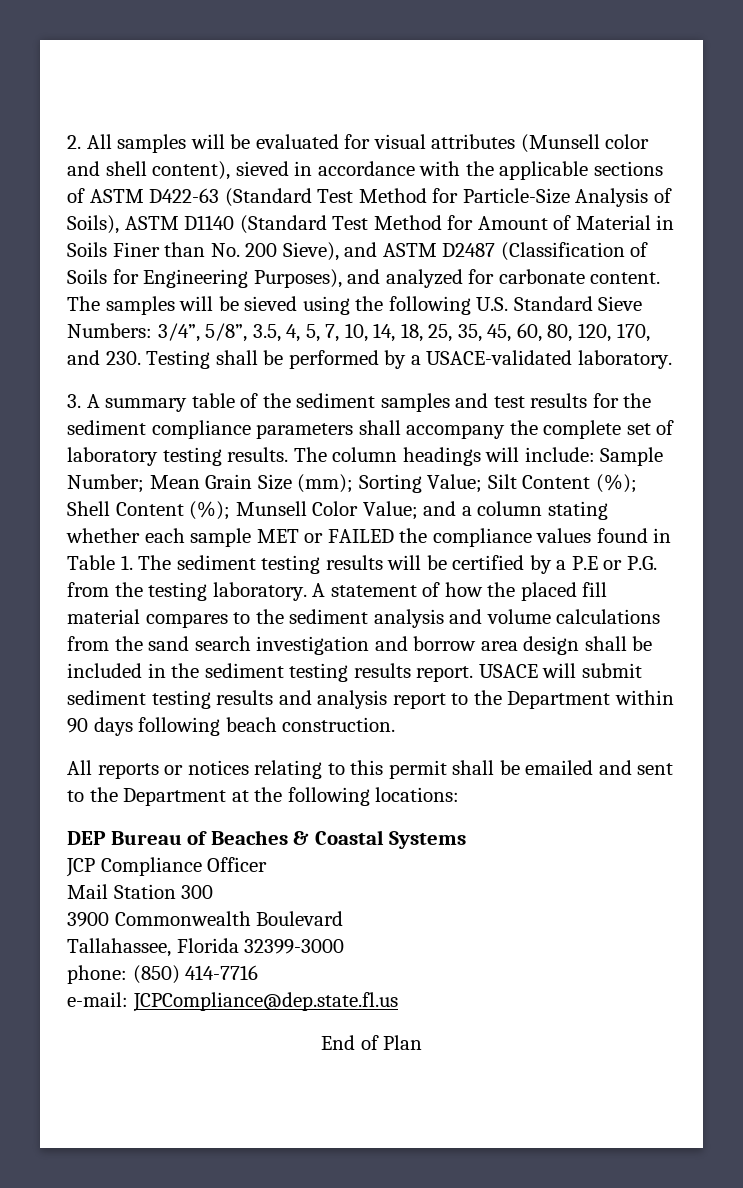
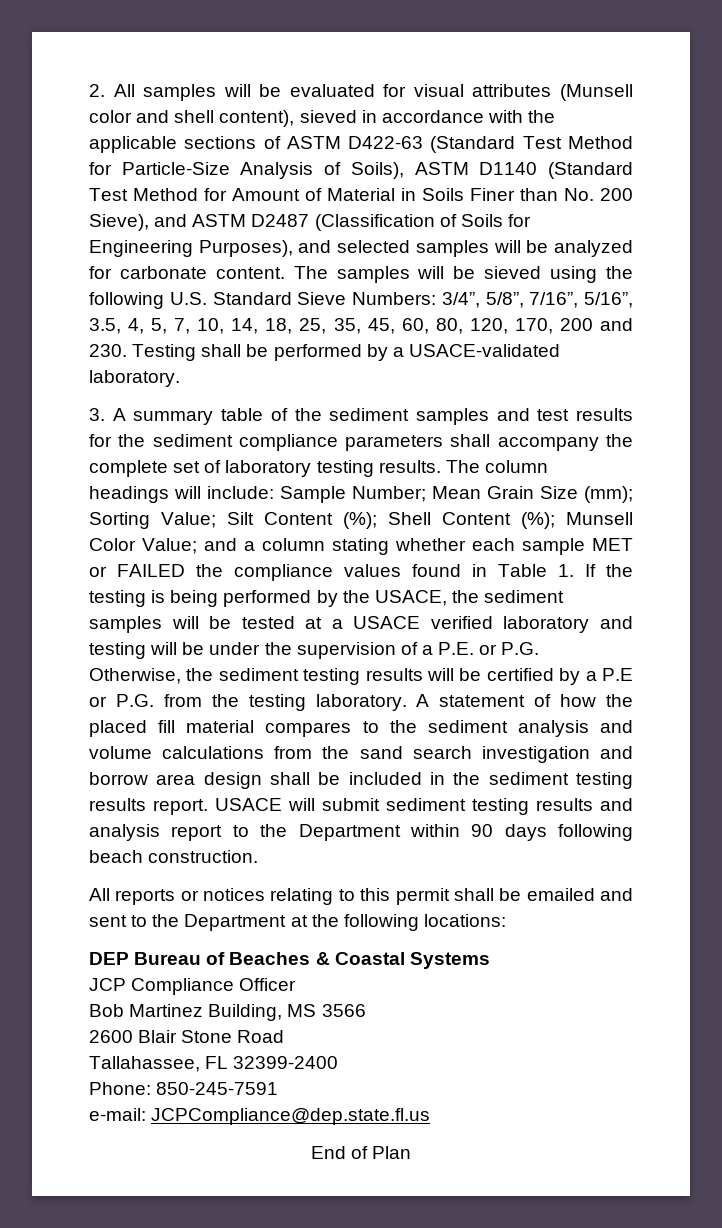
- 2. All samples will be evaluated for visual attributes (Munsell color and shell content), sieved in accordance with the applicable sections of ASTM D422-63 (Standard Test Method for Particle-Size Analysis of Soils), ASTM D1140 (Standard Test Method for Amount of Material in Soils Finer than No. 200 Sieve), and ASTM D2487 (Classification of Soils for Engineering Purposes), and analyzed for carbonate content.
+ 2. All samples will be evaluated for visual attributes (Munsell color and shell content), sieved in accordance with the applicable sections of ASTM D422-63 (Standard Test Method for Particle-Size Analysis of Soils), ASTM D1140 (Standard Test Method for Amount of Material in Soils Finer than No. 200 Sieve), and ASTM D2487 (Classification of Soils for Engineering Purposes), and selected samples will be analyzed for carbonate content.
- The samples will be sieved using the following U.S. Standard Sieve Numbers: 3/4”, 5/8”, 3.5, 4, 5, 7, 10, 14, 18, 25, 35, 45, 60, 80, 120, 170, and 230. Testing shall be performed by a USACE-validated laboratory.
+ The samples will be sieved using the following U.S. Standard Sieve Numbers: 3/4”, 5/8”, 7/16”, 5/16”, 3.5, 4, 5, 7, 10, 14, 18, 25, 35, 45, 60, 80, 120, 170, 200 and 230. Testing shall be performed by a USACE-validated laboratory.
- The column headings will include: Sample Number; Mean Grain Size (mm); Sorting Value; Silt Content (%); Shell Content (%); Munsell Color Value; and a column stating whether each sample MET or FAILED the compliance values found in Table 1. The sediment testing results will be certified by a P.E or P.G. from the testing laboratory.
+ The column headings will include: Sample Number; Mean Grain Size (mm); Sorting Value; Silt Content (%); Shell Content (%); Munsell Color Value; and a column stating whether each sample MET or FAILED the compliance values found in Table 1. If the testing is being performed by the USACE, the sediment samples will be tested at a USACE verified laboratory and testing will be under the supervision of a P.E. or P.G. Otherwise, the sediment testing results will be certified by a P.E or P.G. from the testing laboratory.
- Mail Station 300
- 3900 Commonwealth Boulevard
- Tallahassee, Florida 32399-3000
- phone: (850) 414-7716
+ Bob Martinez Building, MS 3566
+ 2600 Blair Stone Road
+ Tallahassee, FL 32399-2400
+ Phone: 850-245-7591

